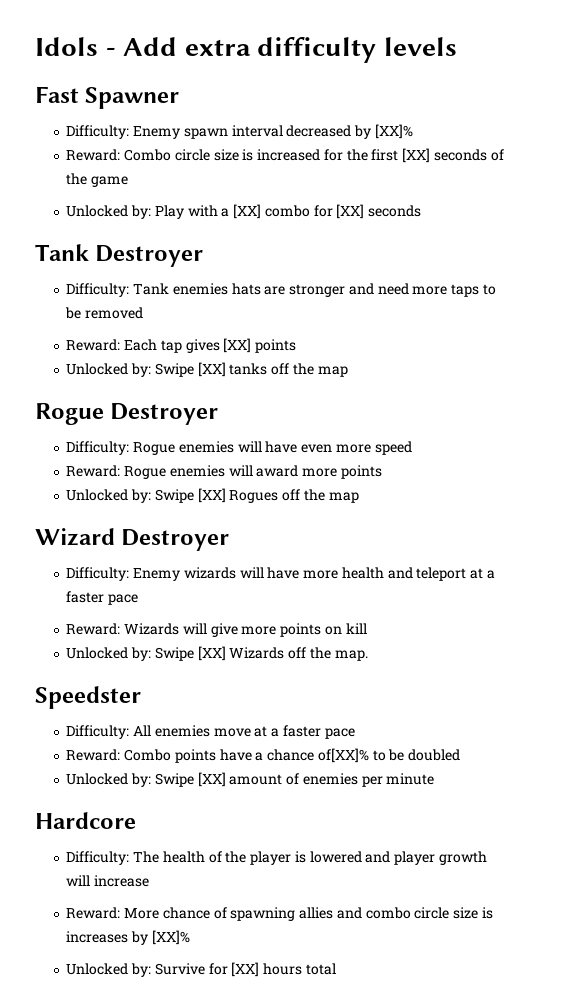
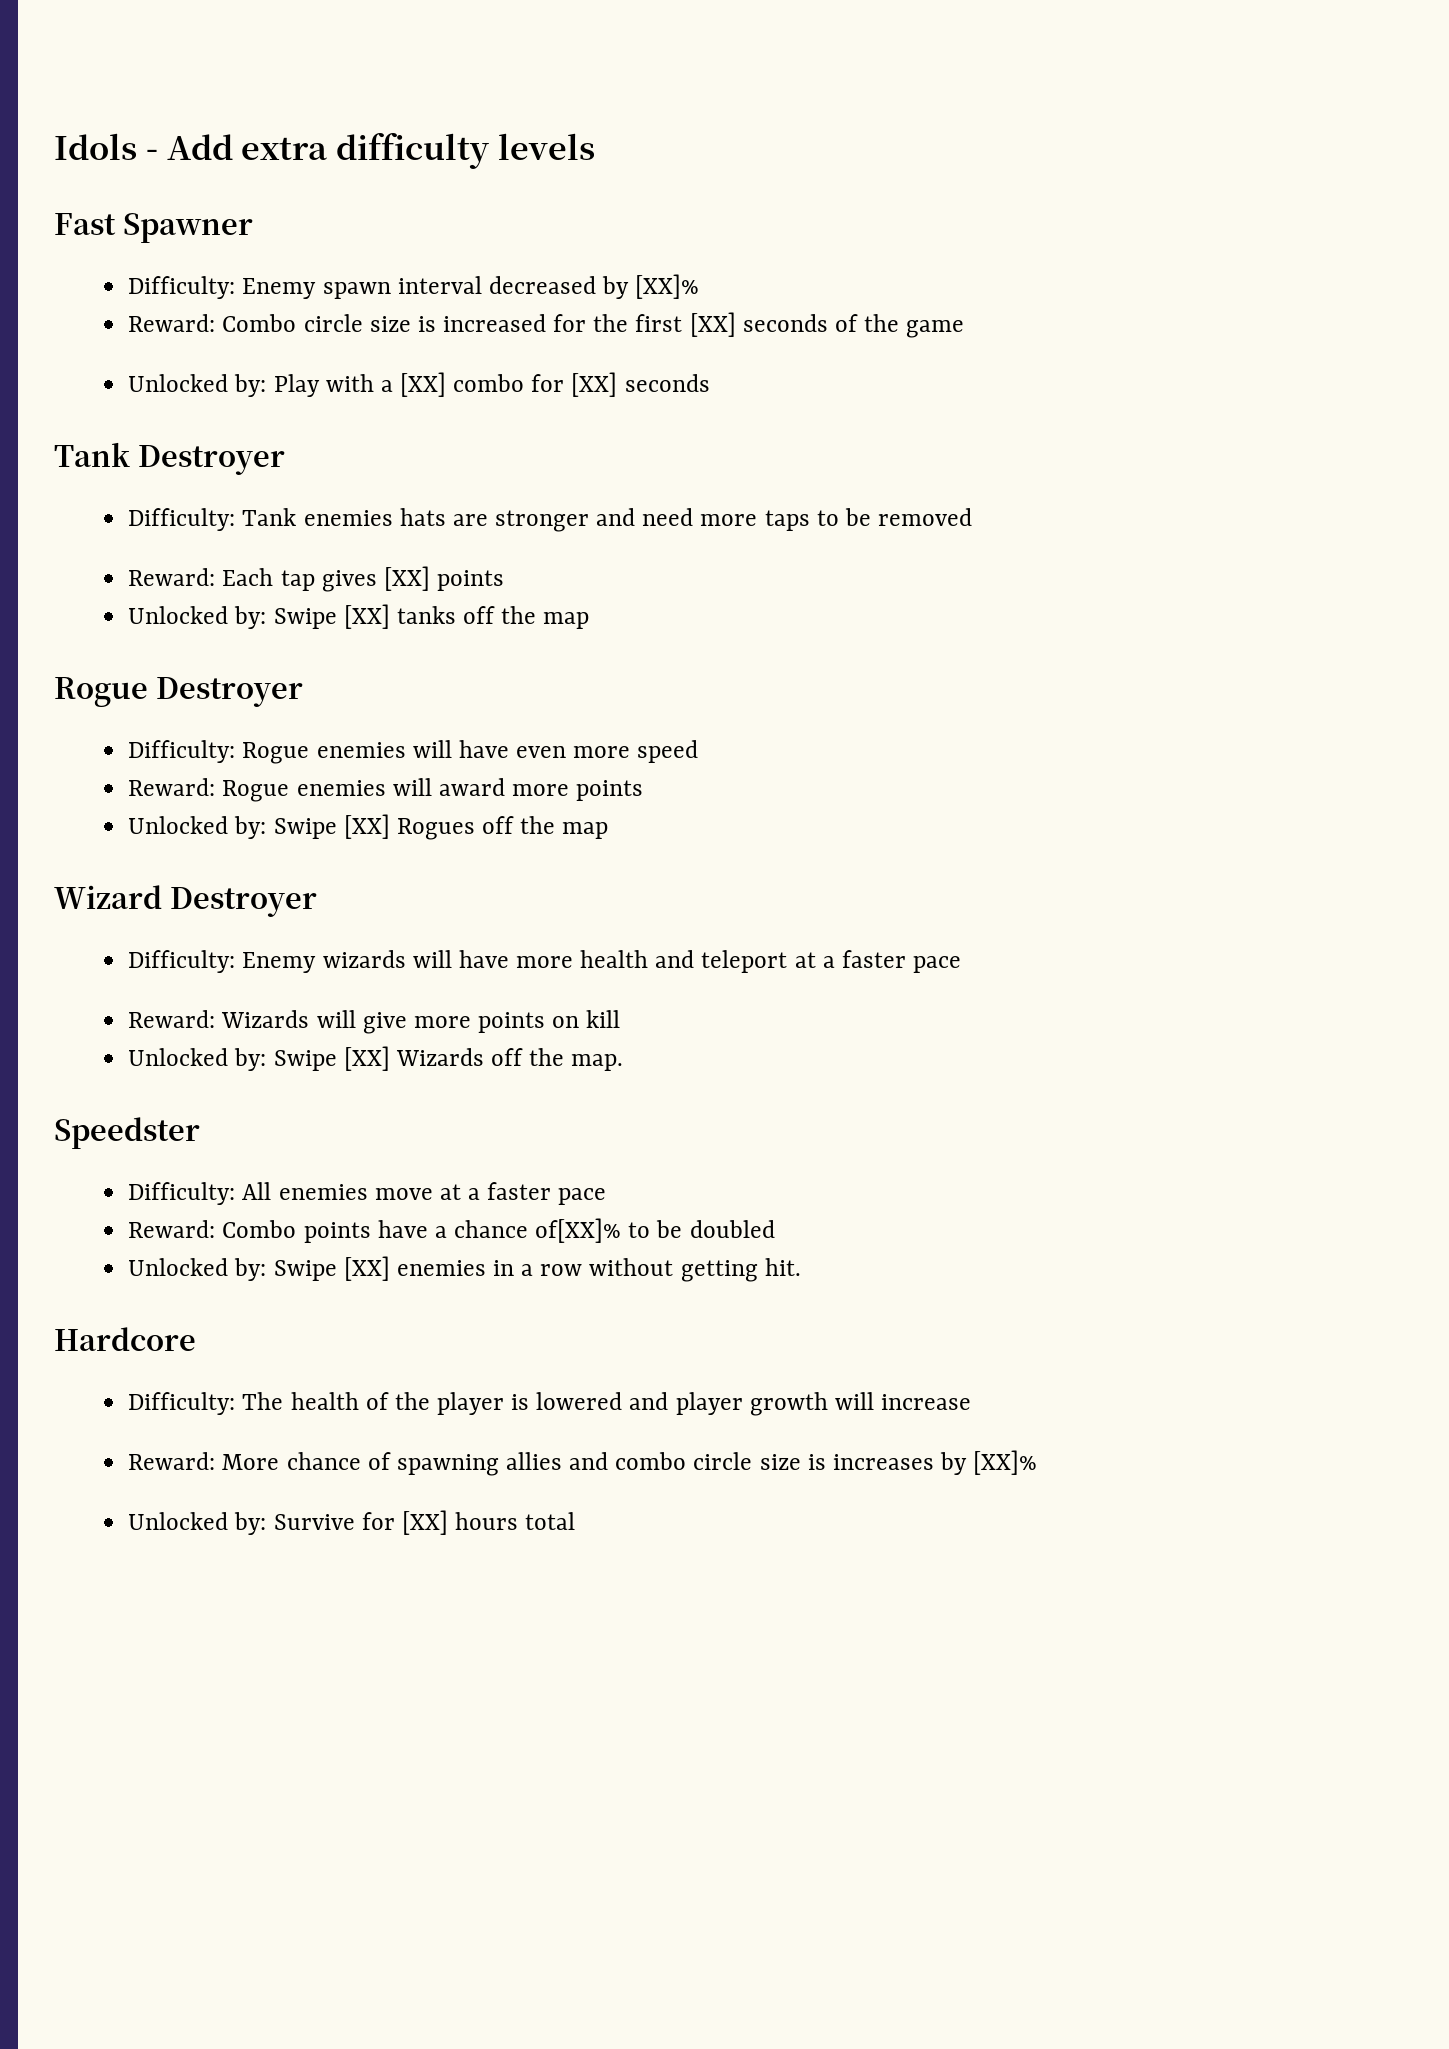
- Unlocked by: Swipe [XX] amount of enemies per minute
+ Unlocked by: Swipe [XX] enemies in a row without getting hit.

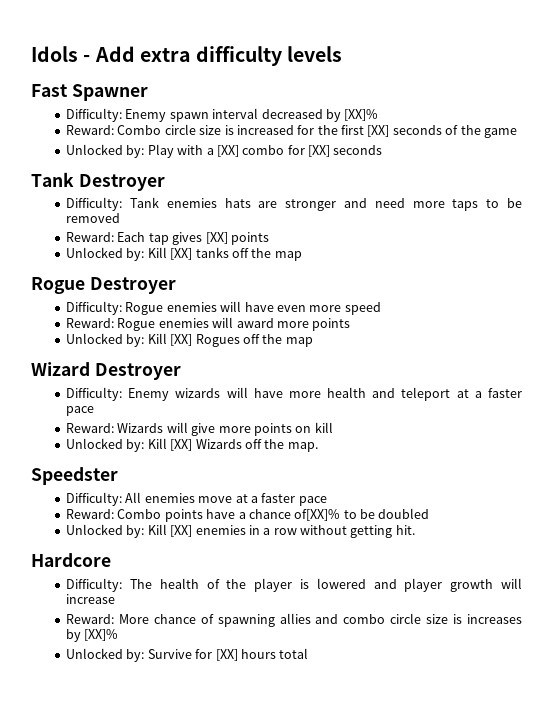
- Unlocked by: Swipe [XX] tanks off the map
+ Unlocked by: Kill [XX] tanks off the map
- Unlocked by: Swipe [XX] Rogues off the map
+ Unlocked by: Kill [XX] Rogues off the map
- Unlocked by: Swipe [XX] Wizards off the map.
+ Unlocked by: Kill [XX] Wizards off the map.
- Unlocked by: Swipe [XX] enemies in a row without getting hit.
+ Unlocked by: Kill [XX] enemies in a row without getting hit.

